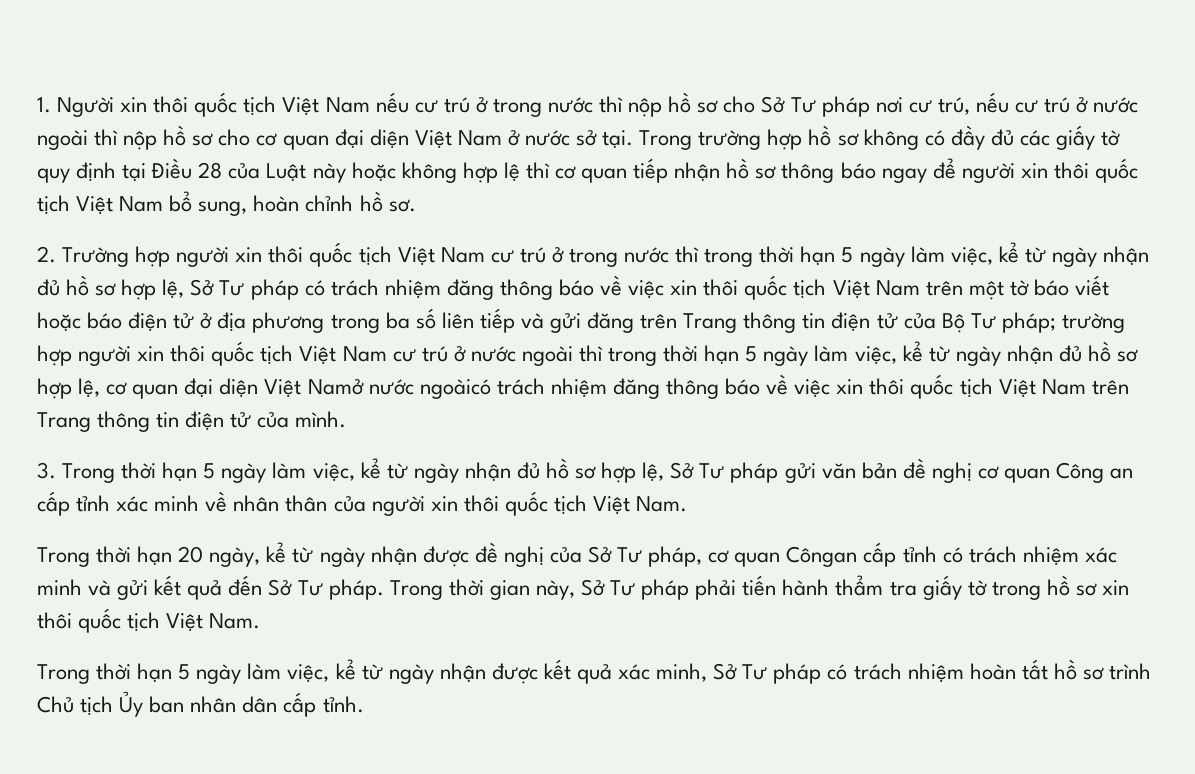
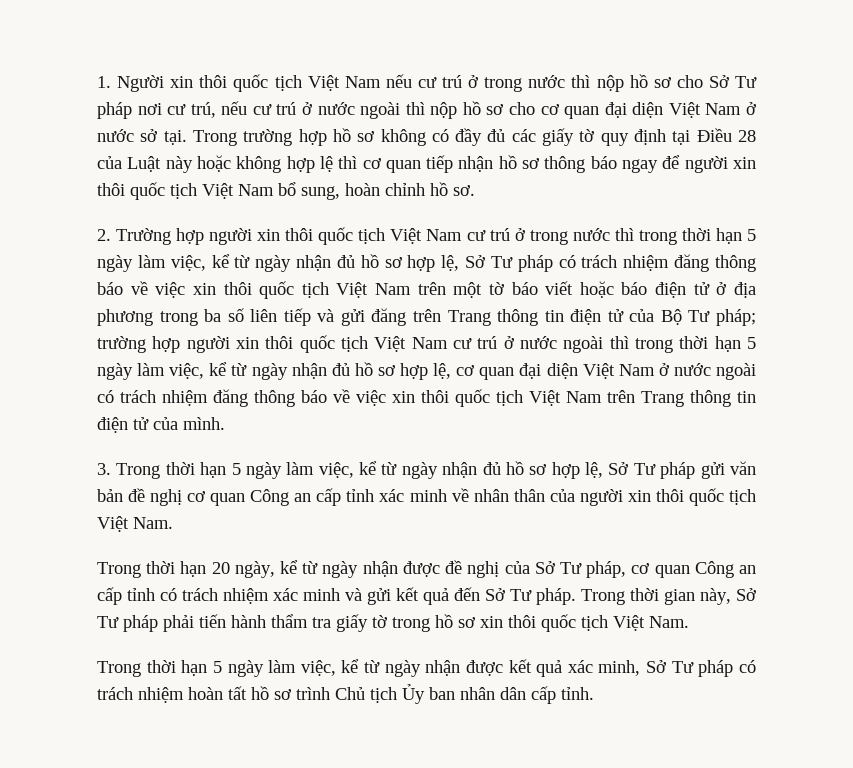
- trường hợp người xin thôi quốc tịch Việt Nam cư trú ở nước ngoài thì trong thời hạn 5 ngày làm việc, kể từ ngày nhận đủ hồ sơ hợp lệ, cơ quan đại diện Việt Namở nước ngoàicó trách nhiệm đăng thông báo về việc xin thôi quốc tịch Việt Nam trên Trang thông tin điện tử của mình.
+ trường hợp người xin thôi quốc tịch Việt Nam cư trú ở nước ngoài thì trong thời hạn 5 ngày làm việc, kể từ ngày nhận đủ hồ sơ hợp lệ, cơ quan đại diện Việt Nam ở nước ngoài có trách nhiệm đăng thông báo về việc xin thôi quốc tịch Việt Nam trên Trang thông tin điện tử của mình.
- Trong thời hạn 20 ngày, kể từ ngày nhận được đề nghị của Sở Tư pháp, cơ quan Côngan cấp tỉnh có trách nhiệm xác minh và gửi kết quả đến Sở Tư pháp.
+ Trong thời hạn 20 ngày, kể từ ngày nhận được đề nghị của Sở Tư pháp, cơ quan Công an cấp tỉnh có trách nhiệm xác minh và gửi kết quả đến Sở Tư pháp.

